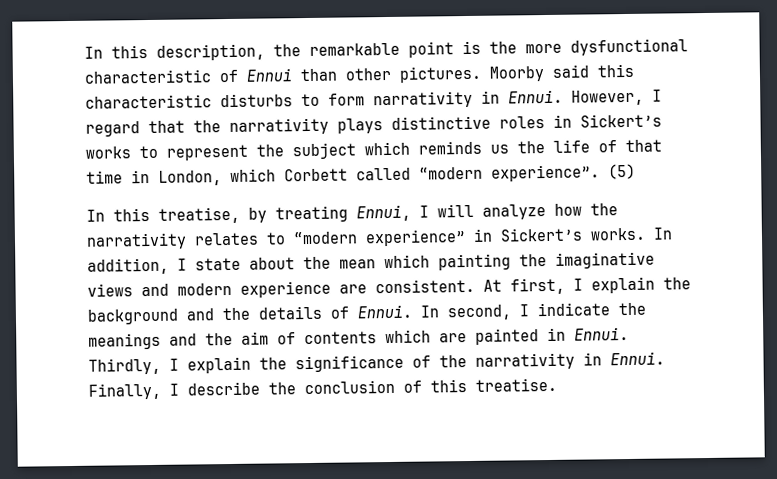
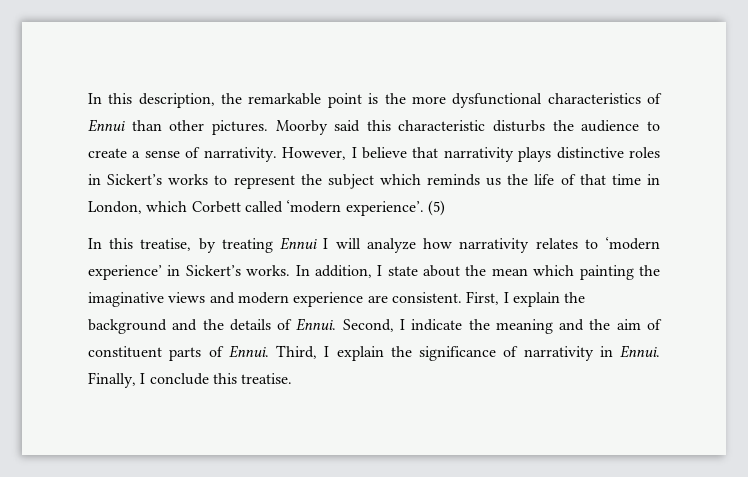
- In this description, the remarkable point is the more dysfunctional characteristic of Ennui than other pictures.
+ In this description, the remarkable point is the more dysfunctional characteristics of Ennui than other pictures.
- Moorby said this characteristic disturbs to form narrativity in Ennui. However, I regard that the narrativity plays distinctive roles in Sickert’s works to represent the subject which reminds us the life of that time in London, which Corbett called “modern experience”.
+ Moorby said this characteristic disturbs the audience to create a sense of narrativity. However, I believe that narrativity plays distinctive roles in Sickert’s works to represent the subject which reminds us the life of that time in London, which Corbett called ‘modern experience’.
- In this treatise, by treating Ennui, I will analyze how the narrativity relates to “modern experience” in Sickert’s works.
+ In this treatise, by treating Ennui I will analyze how narrativity relates to ‘modern experience’ in Sickert’s works.
- At first, I explain the background and the details of Ennui.
+ First, I explain the background and the details of Ennui.
- In second, I indicate the meanings and the aim of contents which are painted in Ennui. Thirdly, I explain the significance of the narrativity in Ennui.
+ Second, I indicate the meaning and the aim of constituent parts of Ennui. Third, I explain the significance of narrativity in Ennui.
- Finally, I describe the conclusion of this treatise.
+ Finally, I conclude this treatise.

